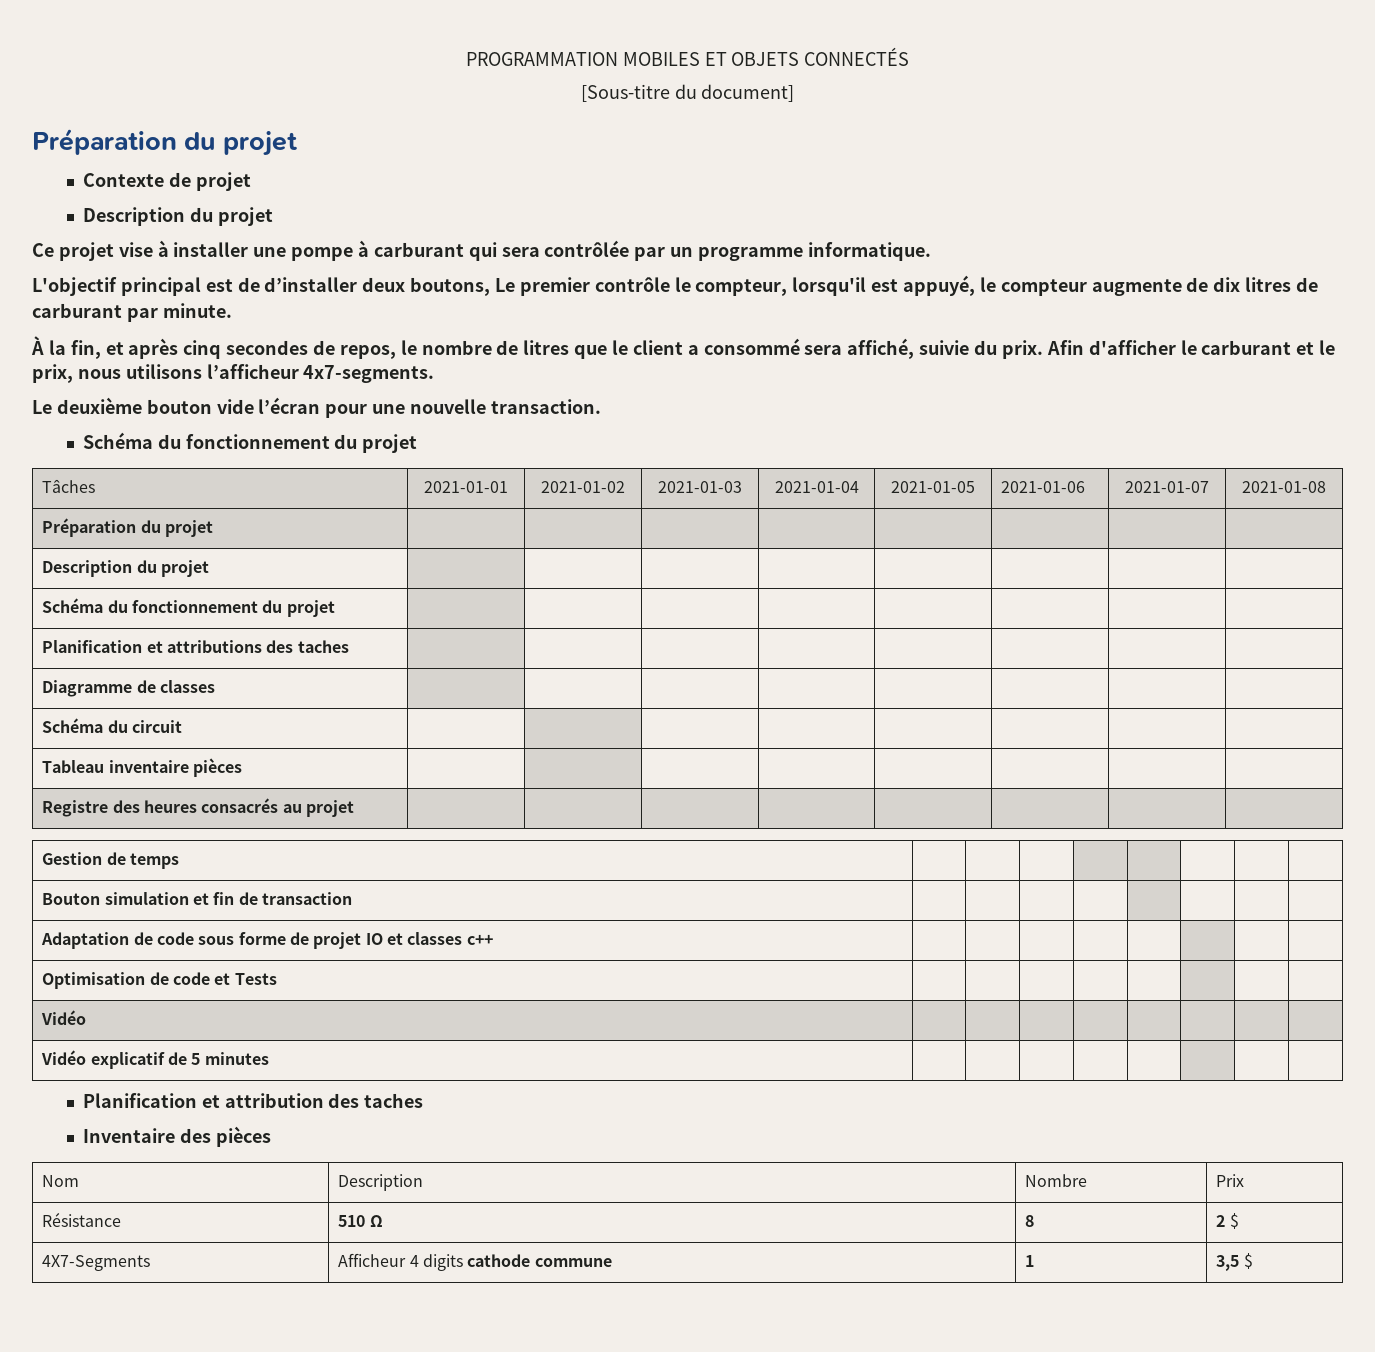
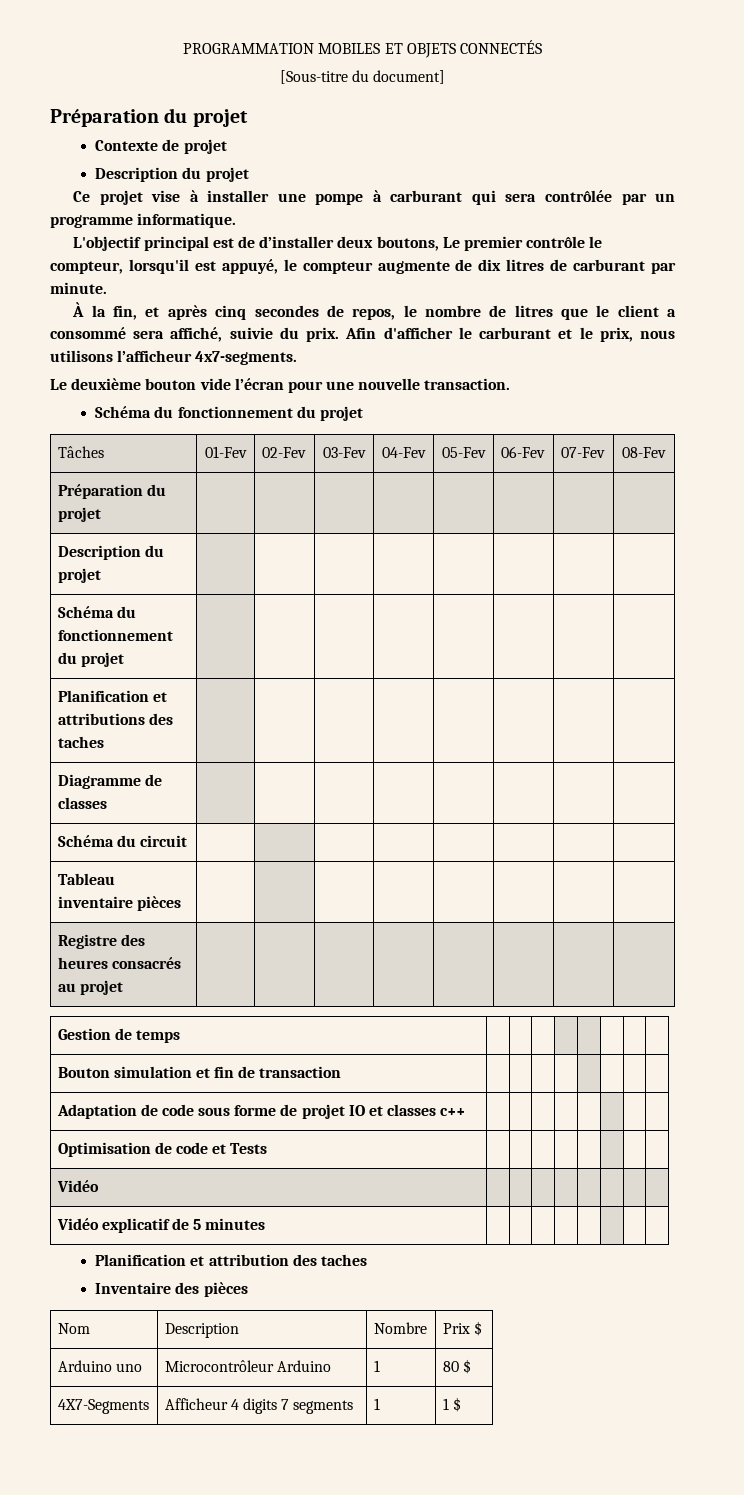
- Tâches | 2021-01-01 | 2021-01-02 | 2021-01-03 | 2021-01-04 | 2021-01-05 | 2021-01-06 | 2021-01-07 | 2021-01-08
+ Tâches | 01-Fev | 02-Fev | 03-Fev | 04-Fev | 05-Fev | 06-Fev | 07-Fev | 08-Fev
- Nom | Description | Nombre | Prix
- Résistance | 510 Ω | 8 | 2 $
+ Nom | Description | Nombre | Prix $
+ Arduino uno | Microcontrôleur Arduino | 1 | 80 $
- 4X7-Segments | Afficheur 4 digits cathode commune | 1 | 3,5 $
+ 4X7-Segments | Afficheur 4 digits 7 segments | 1 | 1 $

